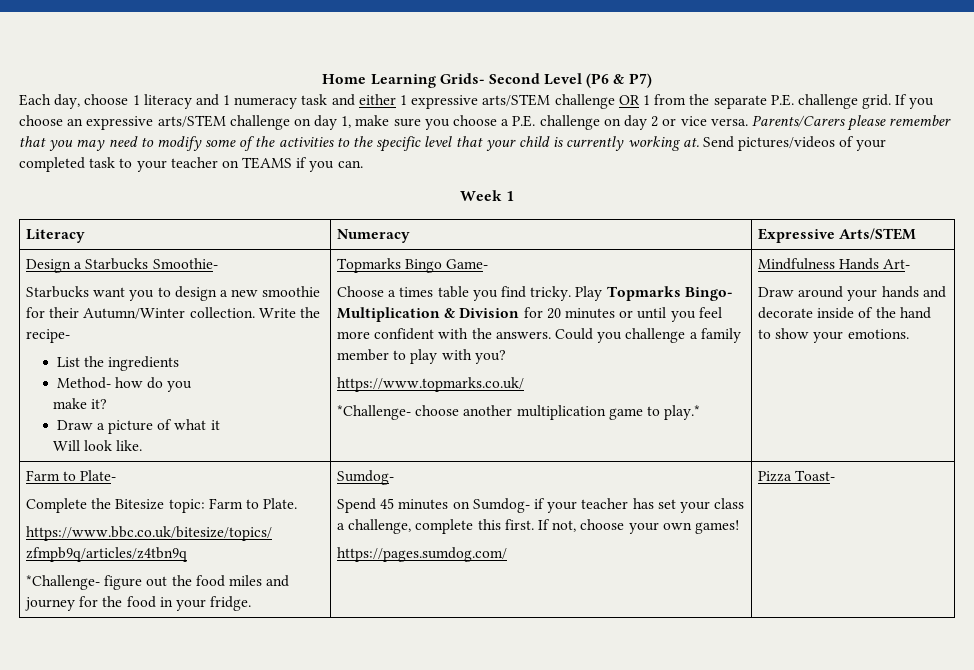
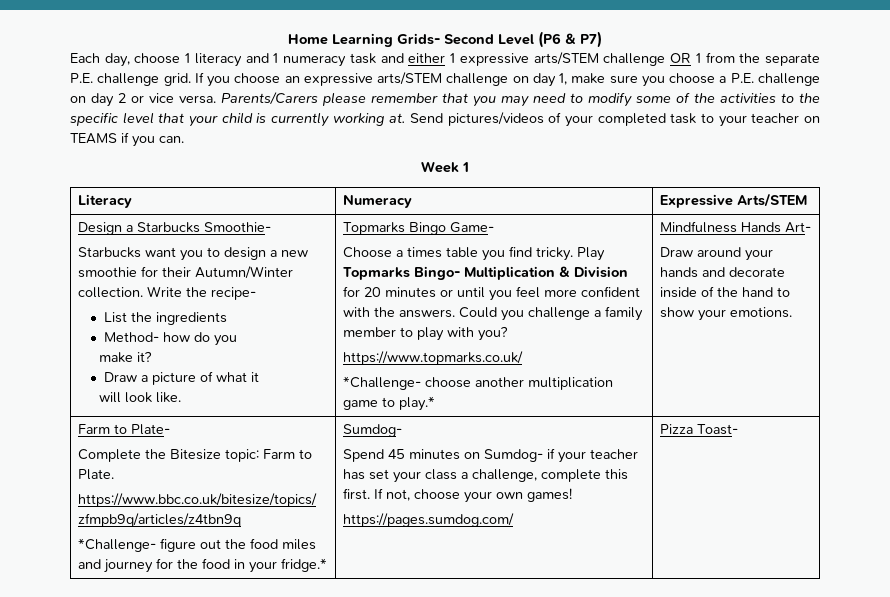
- Will look like.
+ will look like.
- *Challenge- figure out the food miles and journey for the food in your fridge.
+ *Challenge- figure out the food miles and journey for the food in your fridge.*

